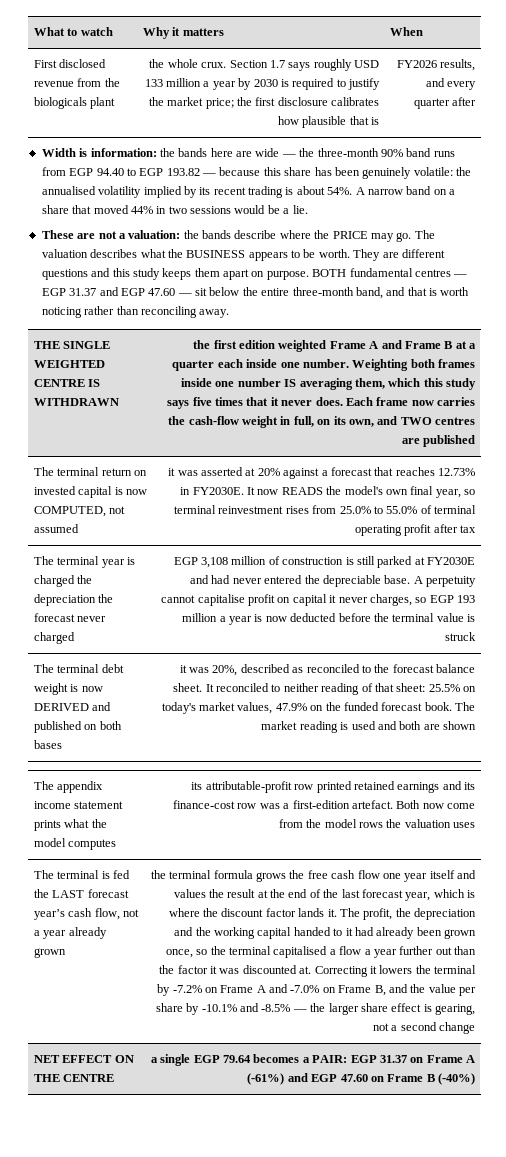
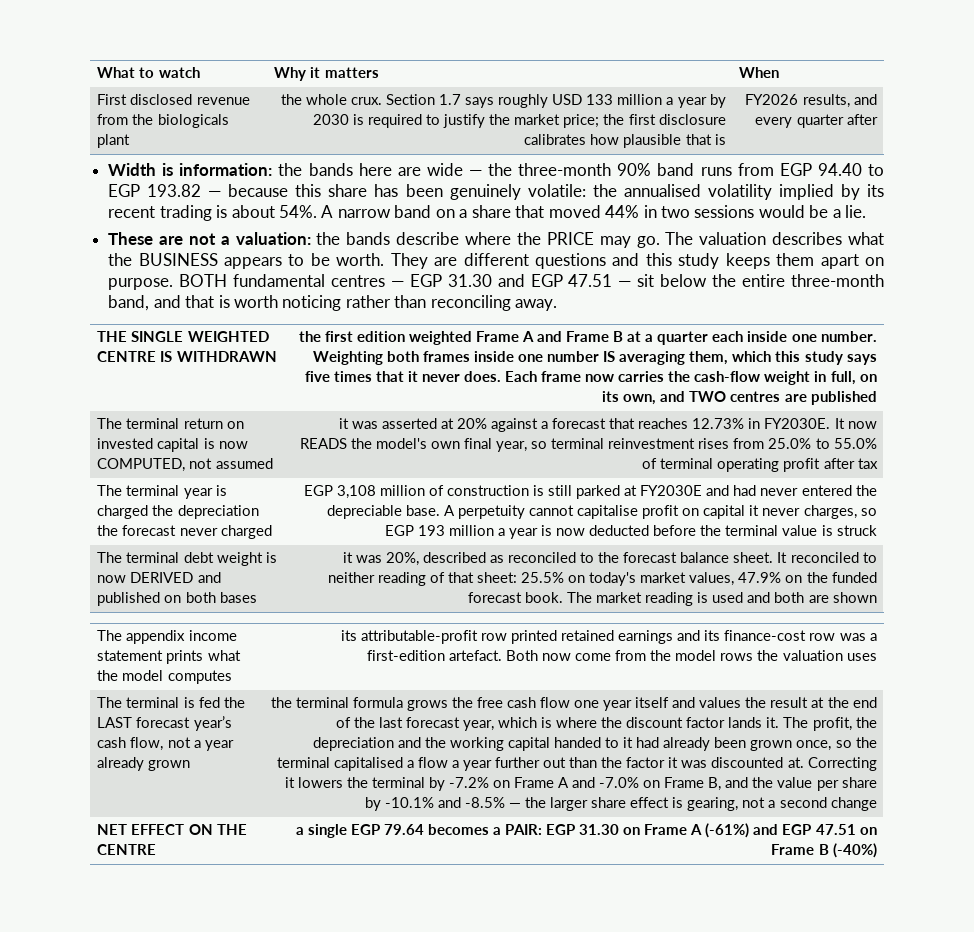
- BOTH fundamental centres — EGP 31.37 and EGP 47.60 — sit below the entire three-month band, and that is worth noticing rather than reconciling away.
+ BOTH fundamental centres — EGP 31.30 and EGP 47.51 — sit below the entire three-month band, and that is worth noticing rather than reconciling away.
- NET EFFECT ON THE CENTRE | a single EGP 79.64 becomes a PAIR: EGP 31.37 on Frame A (-61%) and EGP 47.60 on Frame B (-40%)
+ NET EFFECT ON THE CENTRE | a single EGP 79.64 becomes a PAIR: EGP 31.30 on Frame A (-61%) and EGP 47.51 on Frame B (-40%)

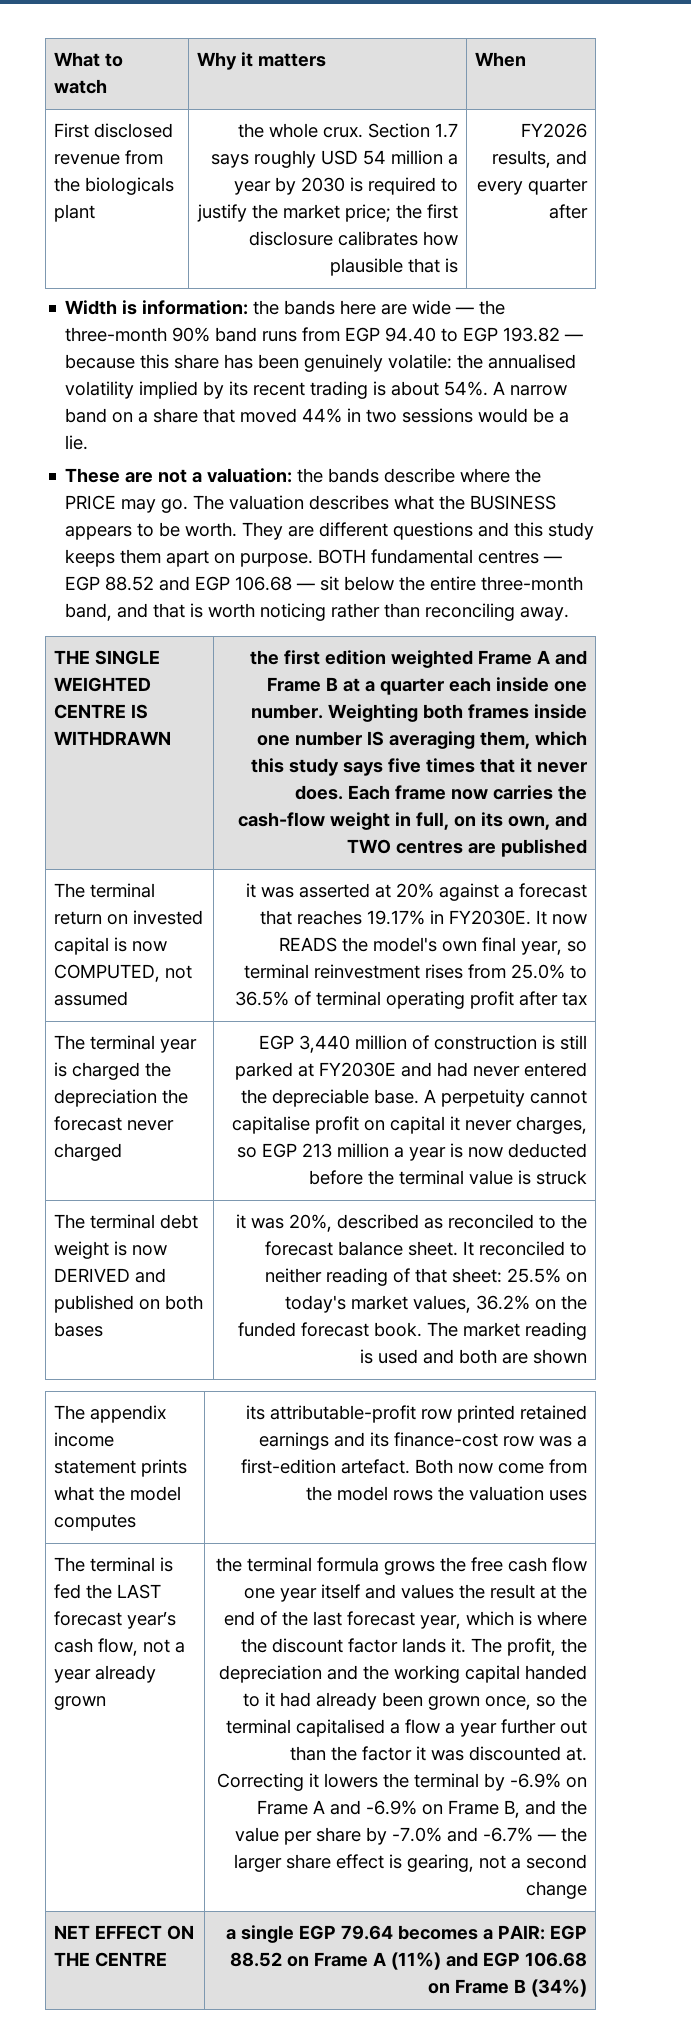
- Section 1.7 says roughly USD 133 million a year by 2030 is required to justify the market price; the first disclosure calibrates how plausible that is
+ Section 1.7 says roughly USD 54 million a year by 2030 is required to justify the market price; the first disclosure calibrates how plausible that is
- BOTH fundamental centres — EGP 31.30 and EGP 47.51 — sit below the entire three-month band, and that is worth noticing rather than reconciling away.
+ BOTH fundamental centres — EGP 88.52 and EGP 106.68 — sit below the entire three-month band, and that is worth noticing rather than reconciling away.
- it was asserted at 20% against a forecast that reaches 12.73% in FY2030E.
+ it was asserted at 20% against a forecast that reaches 19.17% in FY2030E.
- It now READS the model's own final year, so terminal reinvestment rises from 25.0% to 55.0% of terminal operating profit after tax
+ It now READS the model's own final year, so terminal reinvestment rises from 25.0% to 36.5% of terminal operating profit after tax
- EGP 3,108 million of construction is still parked at FY2030E and had never entered the depreciable base.
+ EGP 3,440 million of construction is still parked at FY2030E and had never entered the depreciable base.
- A perpetuity cannot capitalise profit on capital it never charges, so EGP 193 million a year is now deducted before the terminal value is struck
+ A perpetuity cannot capitalise profit on capital it never charges, so EGP 213 million a year is now deducted before the terminal value is struck
- It reconciled to neither reading of that sheet: 25.5% on today's market values, 47.9% on the funded forecast book.
+ It reconciled to neither reading of that sheet: 25.5% on today's market values, 36.2% on the funded forecast book.
- Correcting it lowers the terminal by -7.2% on Frame A and -7.0% on Frame B, and the value per share by -10.1% and -8.5% — the larger share effect is gearing, not a second change
+ Correcting it lowers the terminal by -6.9% on Frame A and -6.9% on Frame B, and the value per share by -7.0% and -6.7% — the larger share effect is gearing, not a second change
- NET EFFECT ON THE CENTRE | a single EGP 79.64 becomes a PAIR: EGP 31.30 on Frame A (-61%) and EGP 47.51 on Frame B (-40%)
+ NET EFFECT ON THE CENTRE | a single EGP 79.64 becomes a PAIR: EGP 88.52 on Frame A (11%) and EGP 106.68 on Frame B (34%)

